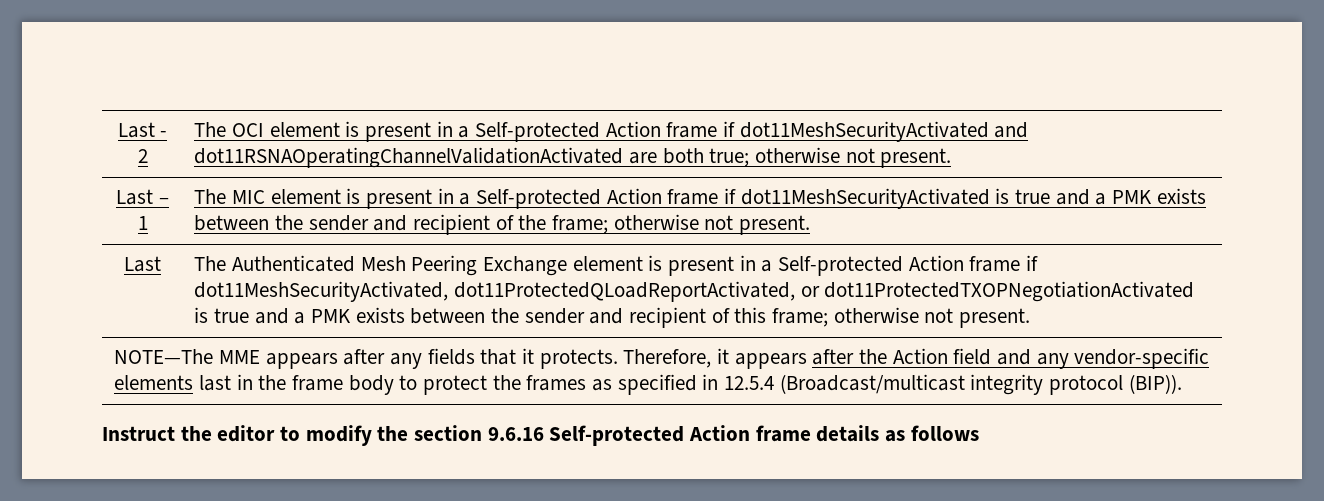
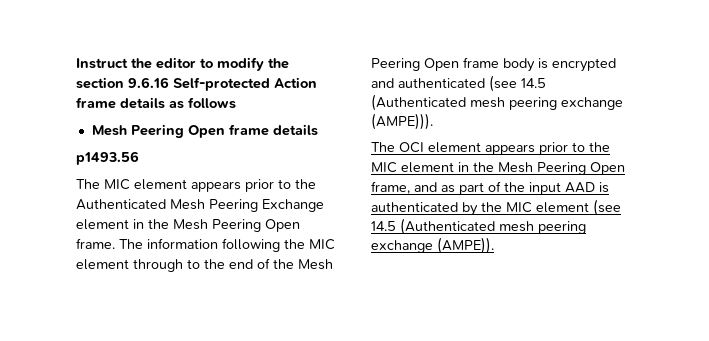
- Last - 2 | The OCI element is present in a Self-protected Action frame if dot11MeshSecurityActivated and dot11RSNAOperatingChannelValidationActivated are both true; otherwise not present.
- Last – 1 | The MIC element is present in a Self-protected Action frame if dot11MeshSecurityActivated is true and a PMK exists between the sender and recipient of the frame; otherwise not present.
- Last | The Authenticated Mesh Peering Exchange element is present in a Self-protected Action frame if dot11MeshSecurityActivated, dot11ProtectedQLoadReportActivated, or dot11ProtectedTXOPNegotiationActivated is true and a PMK exists between the sender and recipient of this frame; otherwise not present.
- NOTE—The MME appears after any fields that it protects. Therefore, it appears after the Action field and any vendor-specific elements last in the frame body to protect the frames as specified in 12.5.4 (Broadcast/multicast integrity protocol (BIP)).
+ Mesh Peering Open frame details
+ p1493.56
+ The MIC element appears prior to the Authenticated Mesh Peering Exchange element in the Mesh Peering Open frame. The information following the MIC element through to the end of the Mesh Peering Open frame body is encrypted and authenticated (see 14.5 (Authenticated mesh peering exchange (AMPE))).
+ The OCI element appears prior to the MIC element in the Mesh Peering Open frame, and as part of the input AAD is authenticated by the MIC element (see 14.5 (Authenticated mesh peering exchange (AMPE)).

